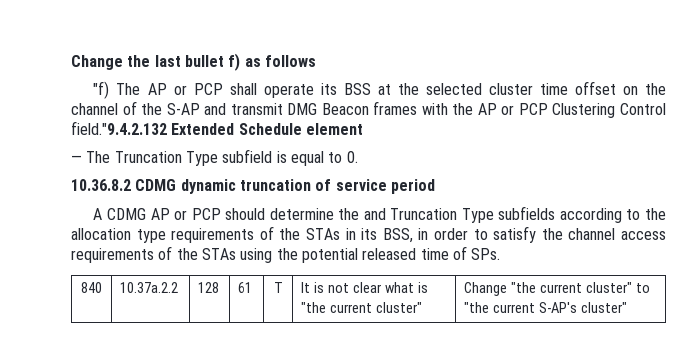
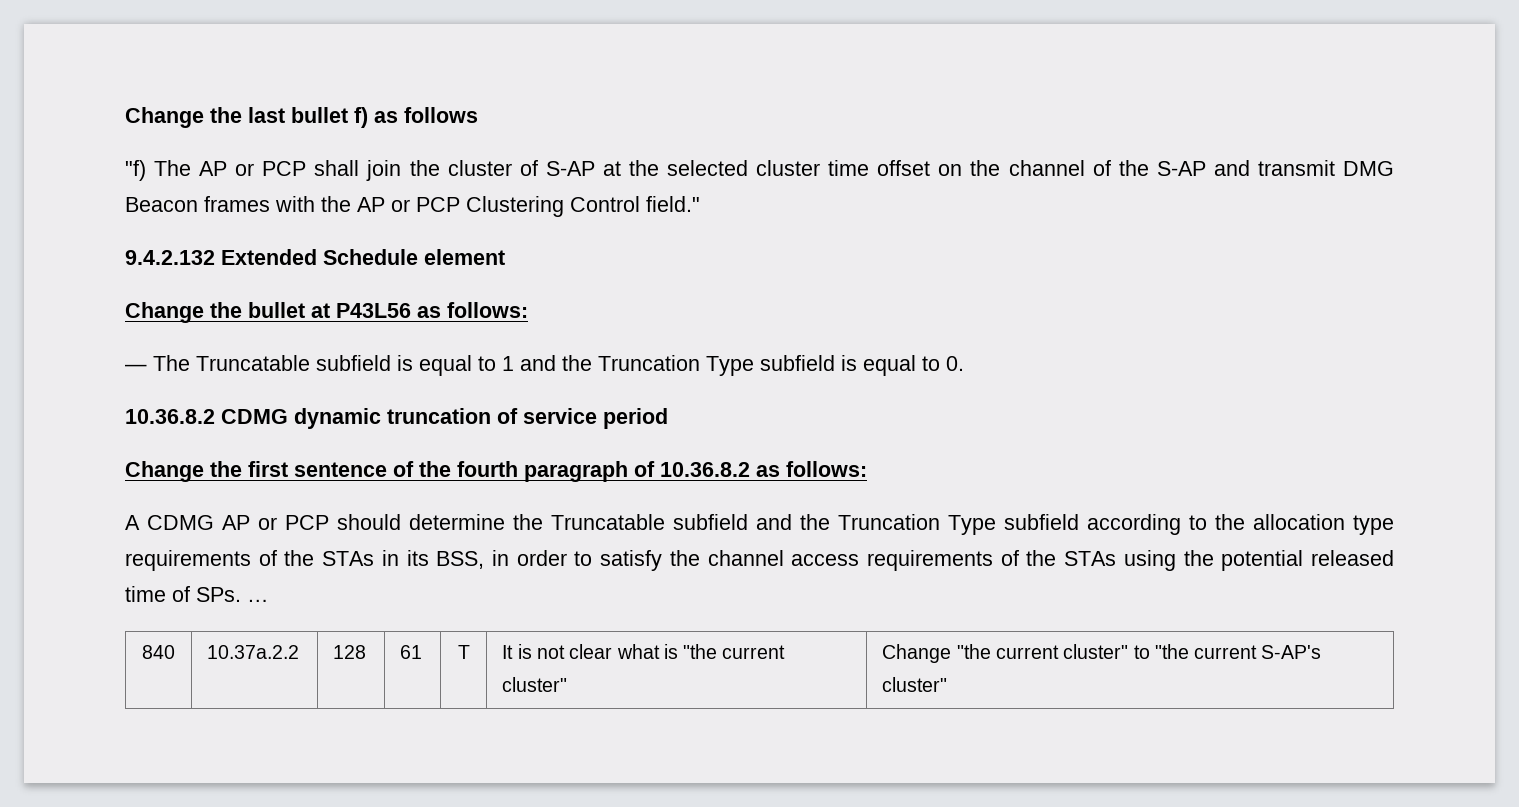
- "f) The AP or PCP shall operate its BSS at the selected cluster time offset on the channel of the S-AP and transmit DMG Beacon frames with the AP or PCP Clustering Control field."9.4.2.132 Extended Schedule element
+ "f) The AP or PCP shall join the cluster of S-AP at the selected cluster time offset on the channel of the S-AP and transmit DMG Beacon frames with the AP or PCP Clustering Control field."
+ 9.4.2.132 Extended Schedule element
- — The Truncation Type subfield is equal to 0.
+ Change the bullet at P43L56 as follows:
+ — The Truncatable subfield is equal to 1 and the Truncation Type subfield is equal to 0.
+ Change the first sentence of the fourth paragraph of 10.36.8.2 as follows:
- A CDMG AP or PCP should determine the and Truncation Type subfields according to the allocation type requirements of the STAs in its BSS, in order to satisfy the channel access requirements of the STAs using the potential released time of SPs.
+ A CDMG AP or PCP should determine the Truncatable subfield and the Truncation Type subfield according to the allocation type requirements of the STAs in its BSS, in order to satisfy the channel access requirements of the STAs using the potential released time of SPs. …

